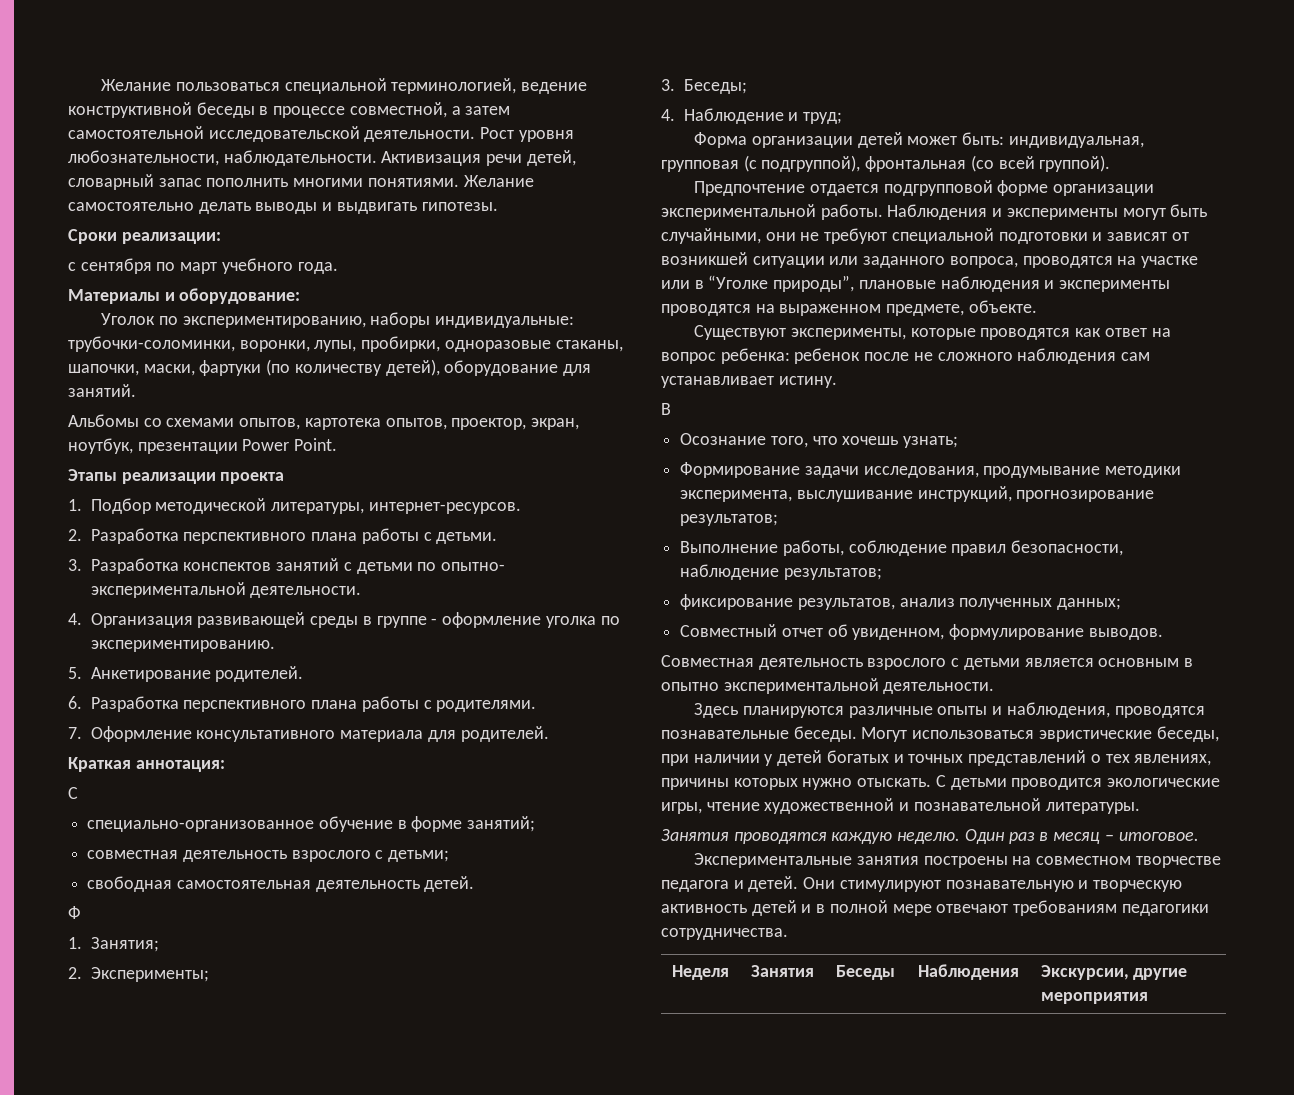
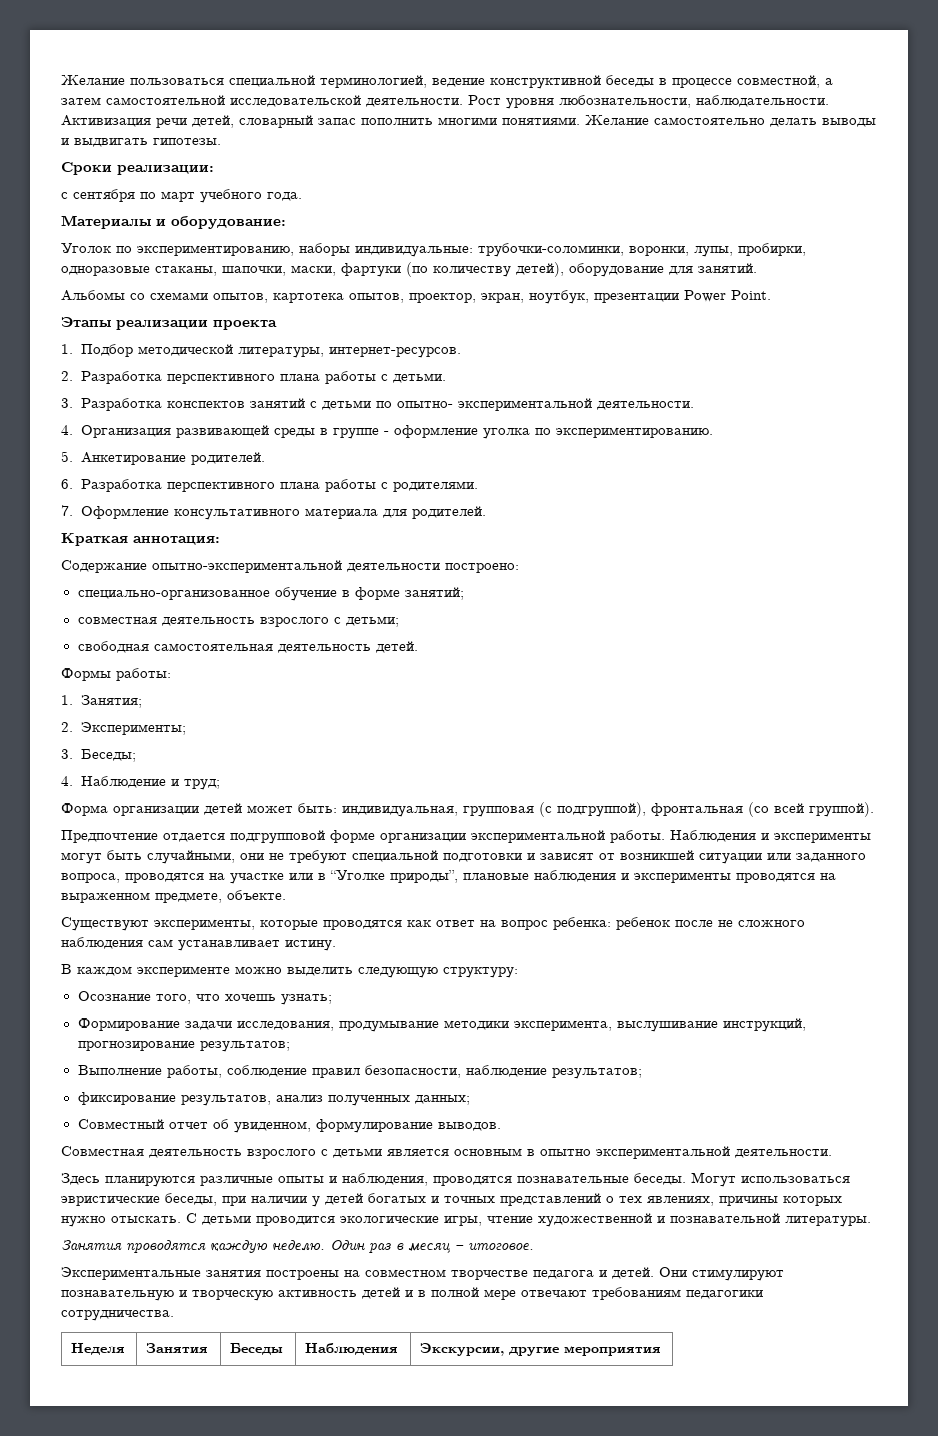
  Краткая аннотация:
- С
+ Содержание опытно-экспериментальной деятельности построено:
- Ф
+ Формы работы:
- В
+ В каждом эксперименте можно выделить следующую структуру:

